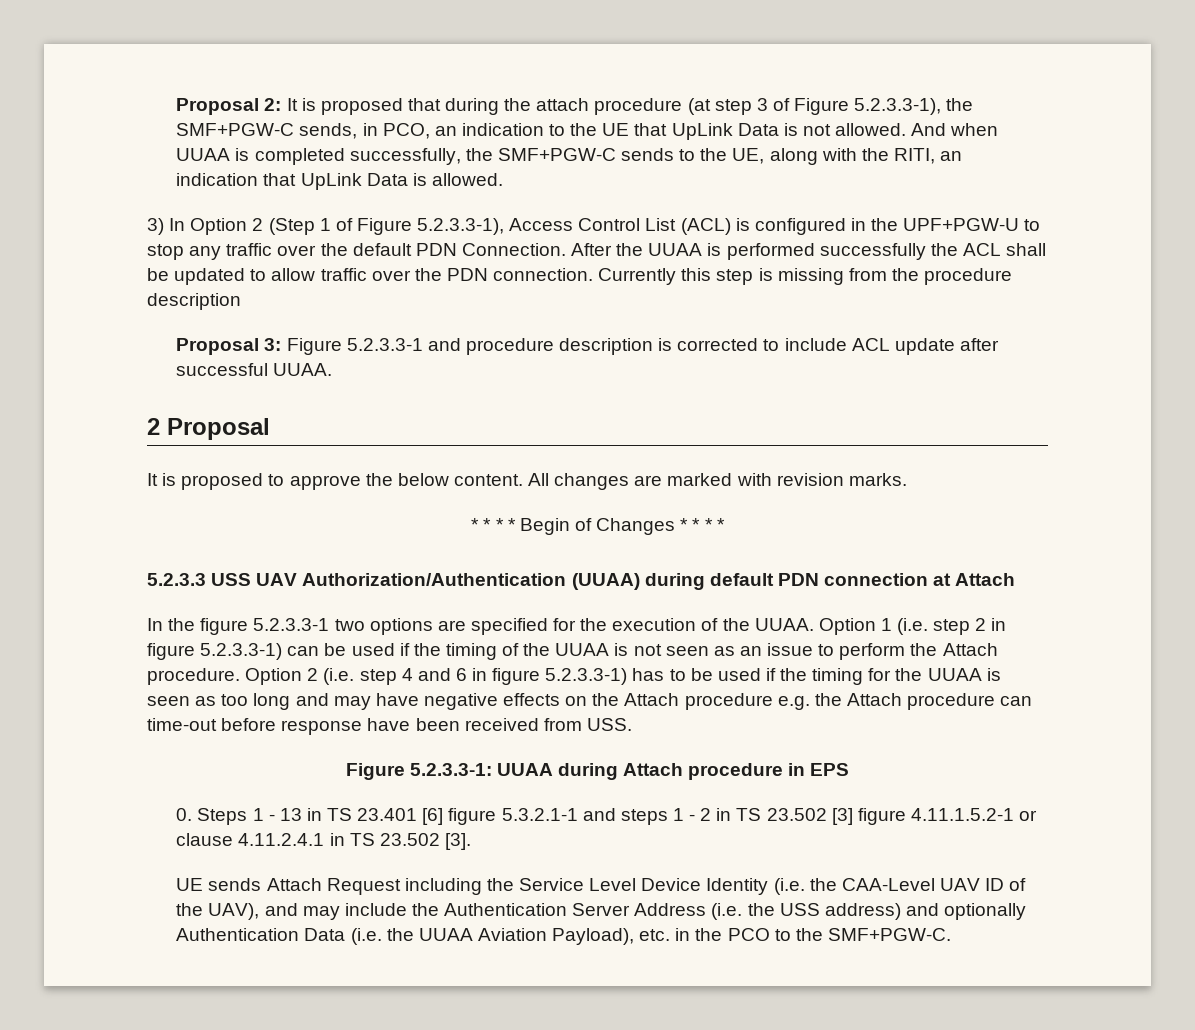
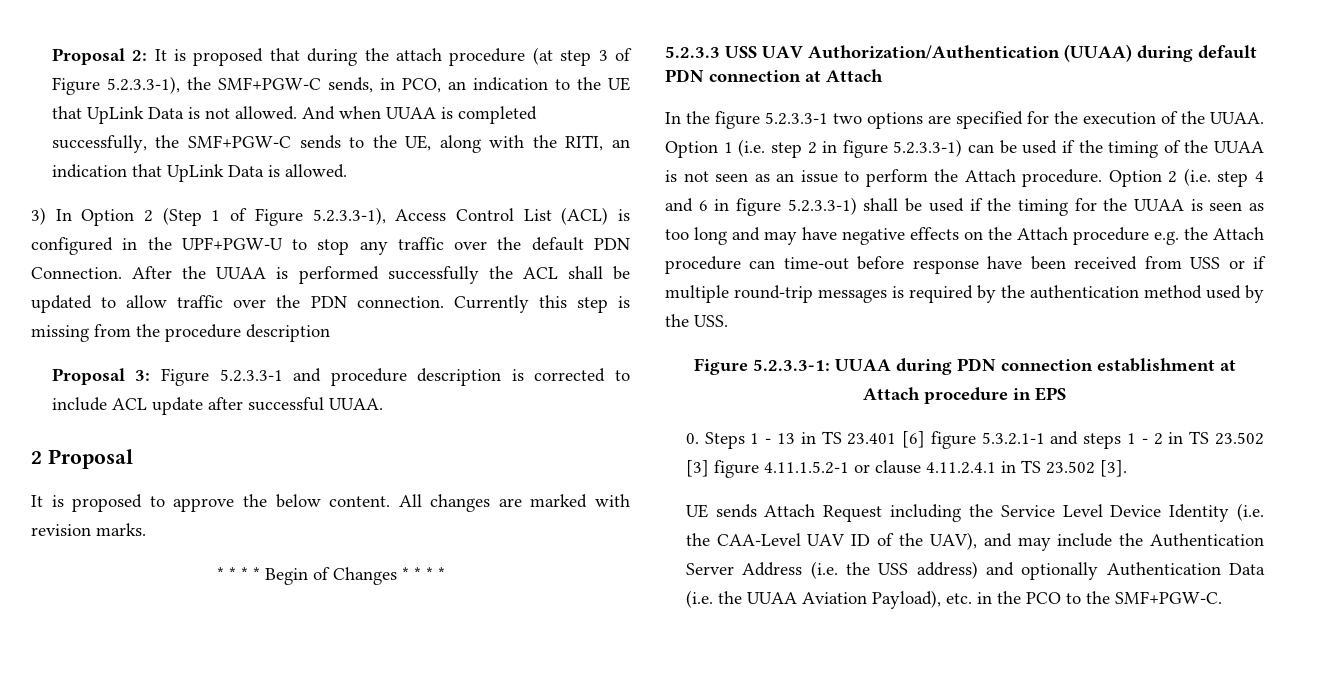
- Option 2 (i.e. step 4 and 6 in figure 5.2.3.3-1) has to be used if the timing for the UUAA is seen as too long and may have negative effects on the Attach procedure e.g. the Attach procedure can time-out before response have been received from USS.
+ Option 2 (i.e. step 4 and 6 in figure 5.2.3.3-1) shall be used if the timing for the UUAA is seen as too long and may have negative effects on the Attach procedure e.g. the Attach procedure can time-out before response have been received from USS or if multiple round-trip messages is required by the authentication method used by the USS.
- Figure 5.2.3.3-1: UUAA during Attach procedure in EPS
+ Figure 5.2.3.3-1: UUAA during PDN connection establishment at Attach procedure in EPS

